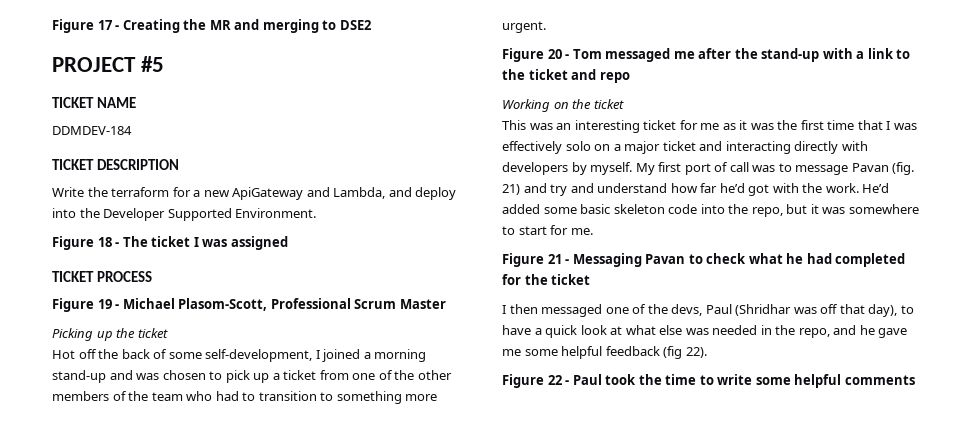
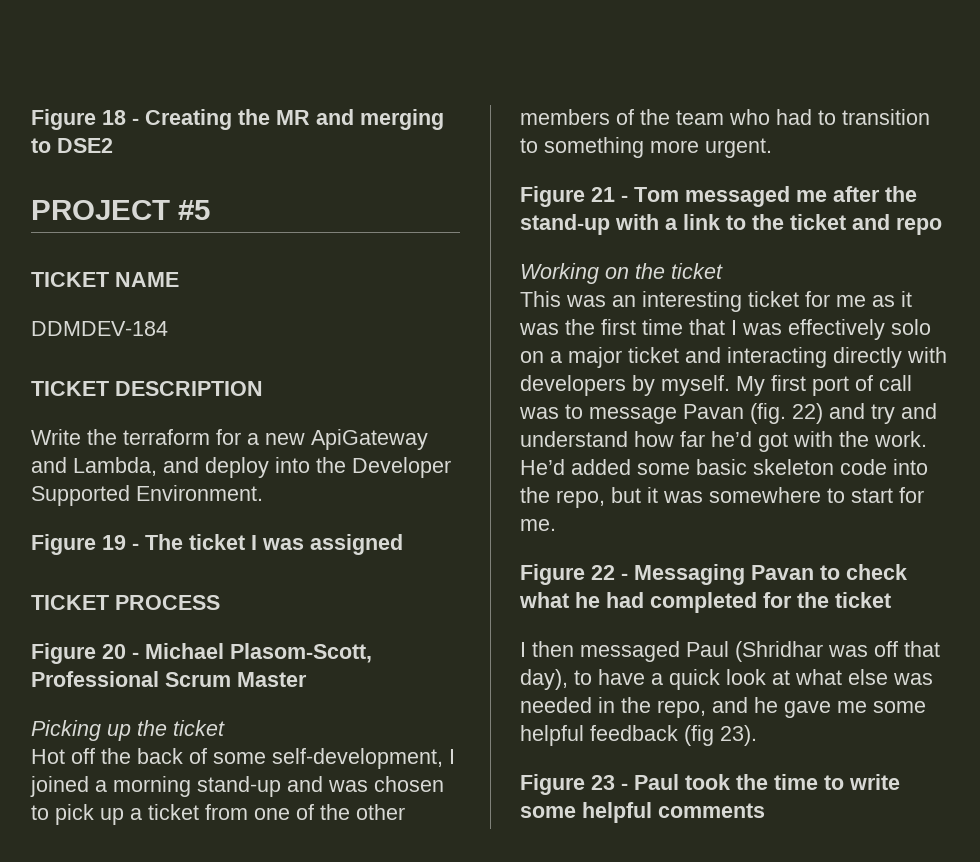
- Figure 17 - Creating the MR and merging to DSE2
+ Figure 18 - Creating the MR and merging to DSE2
- Figure 18 - The ticket I was assigned
+ Figure 19 - The ticket I was assigned
- Figure 19 - Michael Plasom-Scott, Professional Scrum Master
+ Figure 20 - Michael Plasom-Scott, Professional Scrum Master
- Figure 20 - Tom messaged me after the stand-up with a link to the ticket and repo
+ Figure 21 - Tom messaged me after the stand-up with a link to the ticket and repo
- My first port of call was to message Pavan (fig. 21) and try and understand how far he’d got with the work.
+ My first port of call was to message Pavan (fig. 22) and try and understand how far he’d got with the work.
- Figure 21 - Messaging Pavan to check what he had completed for the ticket
+ Figure 22 - Messaging Pavan to check what he had completed for the ticket
- I then messaged one of the devs, Paul (Shridhar was off that day), to have a quick look at what else was needed in the repo, and he gave me some helpful feedback (fig 22).
- Figure 22 - Paul took the time to write some helpful comments
+ I then messaged Paul (Shridhar was off that day), to have a quick look at what else was needed in the repo, and he gave me some helpful feedback (fig 23).
+ Figure 23 - Paul took the time to write some helpful comments

